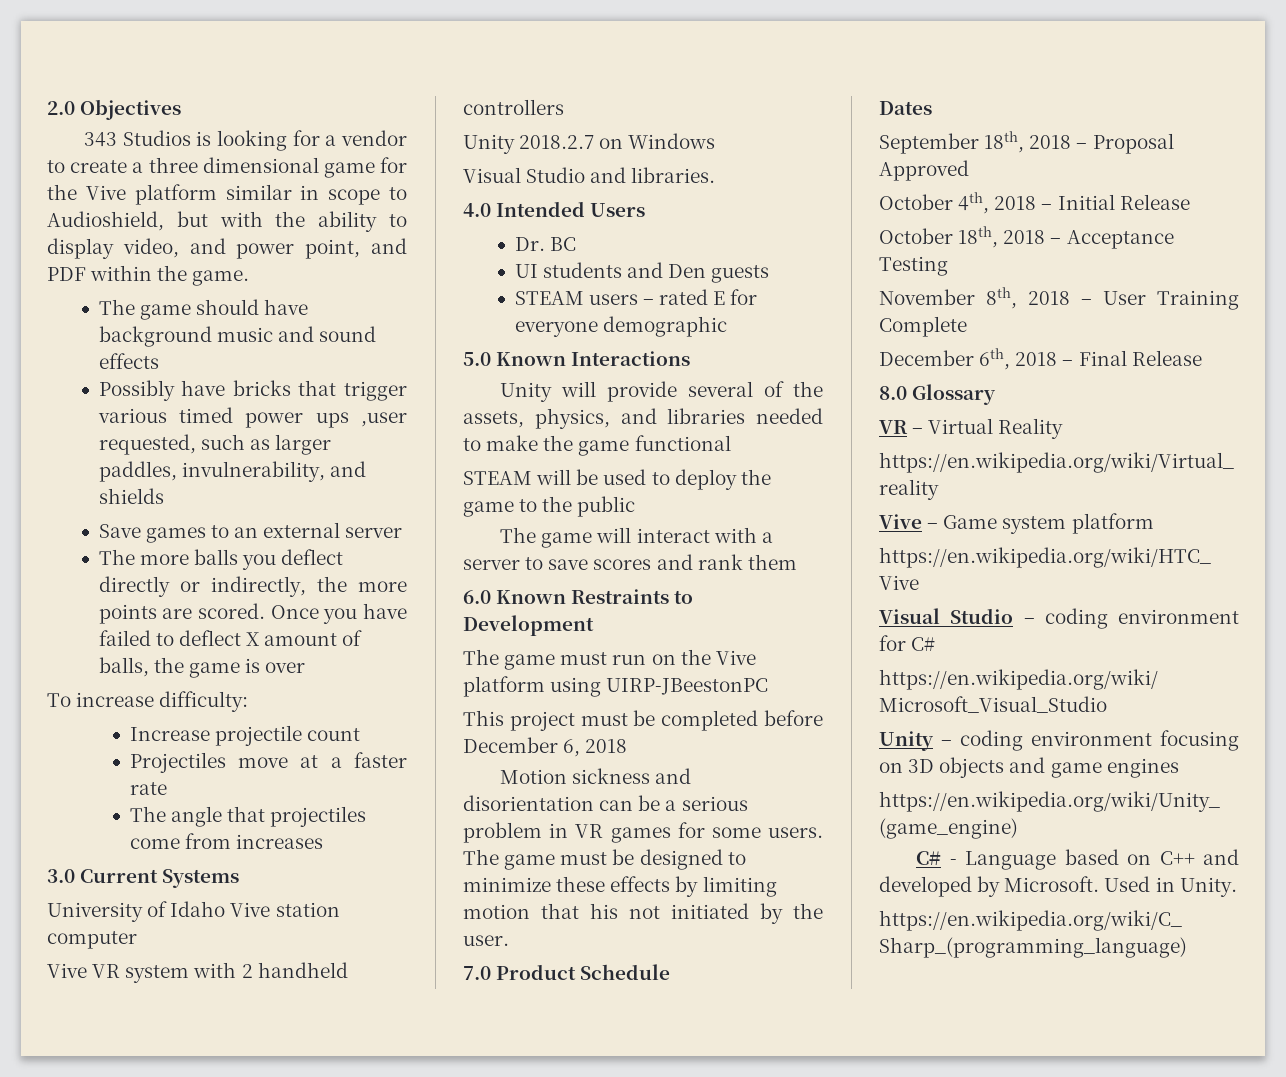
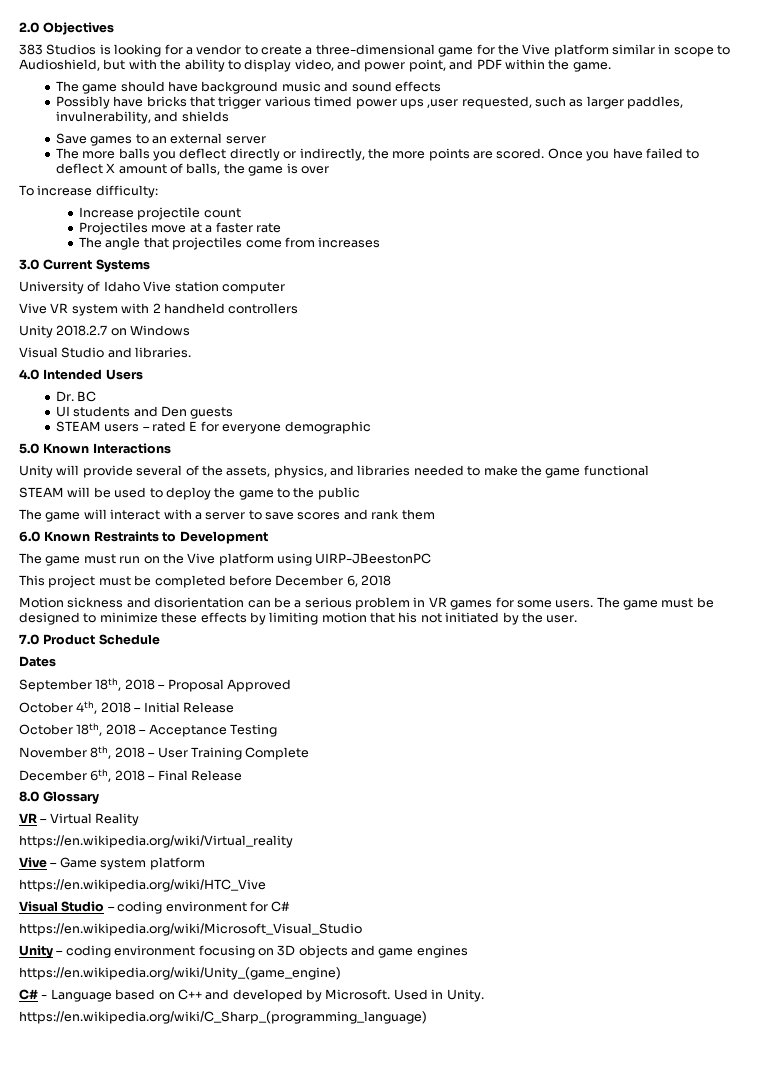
- 343 Studios is looking for a vendor to create a three dimensional game for the Vive platform similar in scope to Audioshield, but with the ability to display video, and power point, and PDF within the game.
+ 383 Studios is looking for a vendor to create a three-dimensional game for the Vive platform similar in scope to Audioshield, but with the ability to display video, and power point, and PDF within the game.

